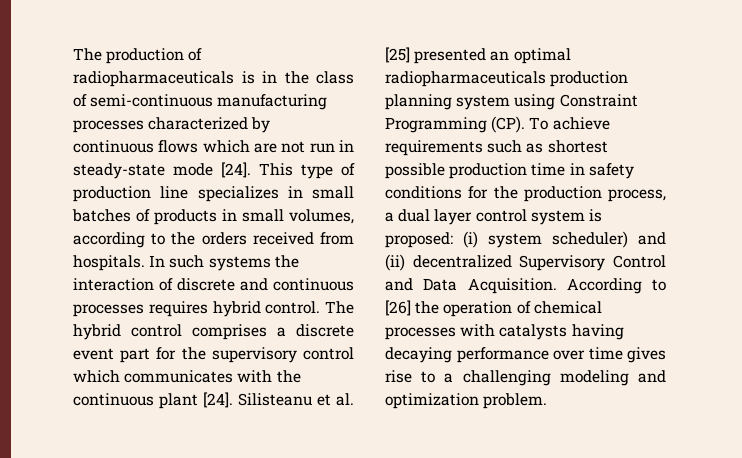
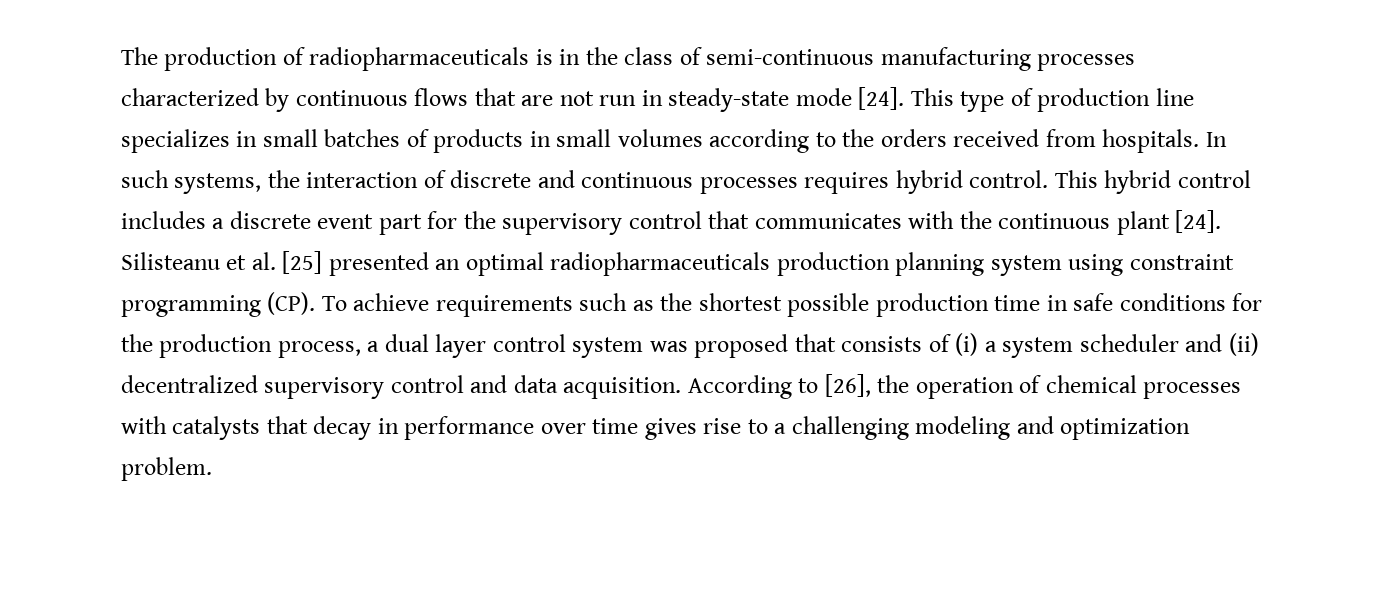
- The production of radiopharmaceuticals is in the class of semi-continuous manufacturing processes characterized by continuous flows which are not run in steady-state mode [24].
+ The production of radiopharmaceuticals is in the class of semi-continuous manufacturing processes characterized by continuous flows that are not run in steady-state mode [24].
- This type of production line specializes in small batches of products in small volumes, according to the orders received from hospitals.
+ This type of production line specializes in small batches of products in small volumes according to the orders received from hospitals.
- In such systems the interaction of discrete and continuous processes requires hybrid control.
+ In such systems, the interaction of discrete and continuous processes requires hybrid control.
- The hybrid control comprises a discrete event part for the supervisory control which communicates with the continuous plant [24].
+ This hybrid control includes a discrete event part for the supervisory control that communicates with the continuous plant [24].
- Silisteanu et al. [25] presented an optimal radiopharmaceuticals production planning system using Constraint Programming (CP). To achieve requirements such as shortest possible production time in safety conditions for the production process, a dual layer control system is proposed: (i) system scheduler) and (ii) decentralized Supervisory Control and Data Acquisition.
+ Silisteanu et al. [25] presented an optimal radiopharmaceuticals production planning system using constraint programming (CP). To achieve requirements such as the shortest possible production time in safe conditions for the production process, a dual layer control system was proposed that consists of (i) a system scheduler and (ii) decentralized supervisory control and data acquisition.
- According to [26] the operation of chemical processes with catalysts having decaying performance over time gives rise to a challenging modeling and optimization problem.
+ According to [26], the operation of chemical processes with catalysts that decay in performance over time gives rise to a challenging modeling and optimization problem.

